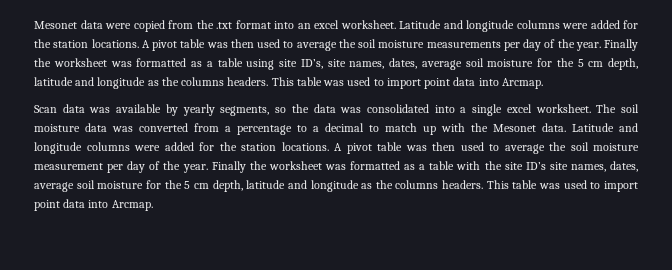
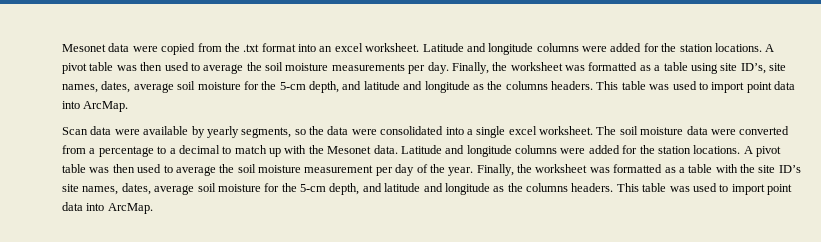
- A pivot table was then used to average the soil moisture measurements per day of the year. Finally the worksheet was formatted as a table using site ID’s, site names, dates, average soil moisture for the 5 cm depth, latitude and longitude as the columns headers. This table was used to import point data into Arcmap.
+ A pivot table was then used to average the soil moisture measurements per day. Finally, the worksheet was formatted as a table using site ID’s, site names, dates, average soil moisture for the 5-cm depth, and latitude and longitude as the columns headers. This table was used to import point data into ArcMap.
- Scan data was available by yearly segments, so the data was consolidated into a single excel worksheet.
+ Scan data were available by yearly segments, so the data were consolidated into a single excel worksheet.
- The soil moisture data was converted from a percentage to a decimal to match up with the Mesonet data.
+ The soil moisture data were converted from a percentage to a decimal to match up with the Mesonet data.
- Finally the worksheet was formatted as a table with the site ID’s site names, dates, average soil moisture for the 5 cm depth, latitude and longitude as the columns headers. This table was used to import point data into Arcmap.
+ Finally, the worksheet was formatted as a table with the site ID’s site names, dates, average soil moisture for the 5-cm depth, and latitude and longitude as the columns headers. This table was used to import point data into ArcMap.

